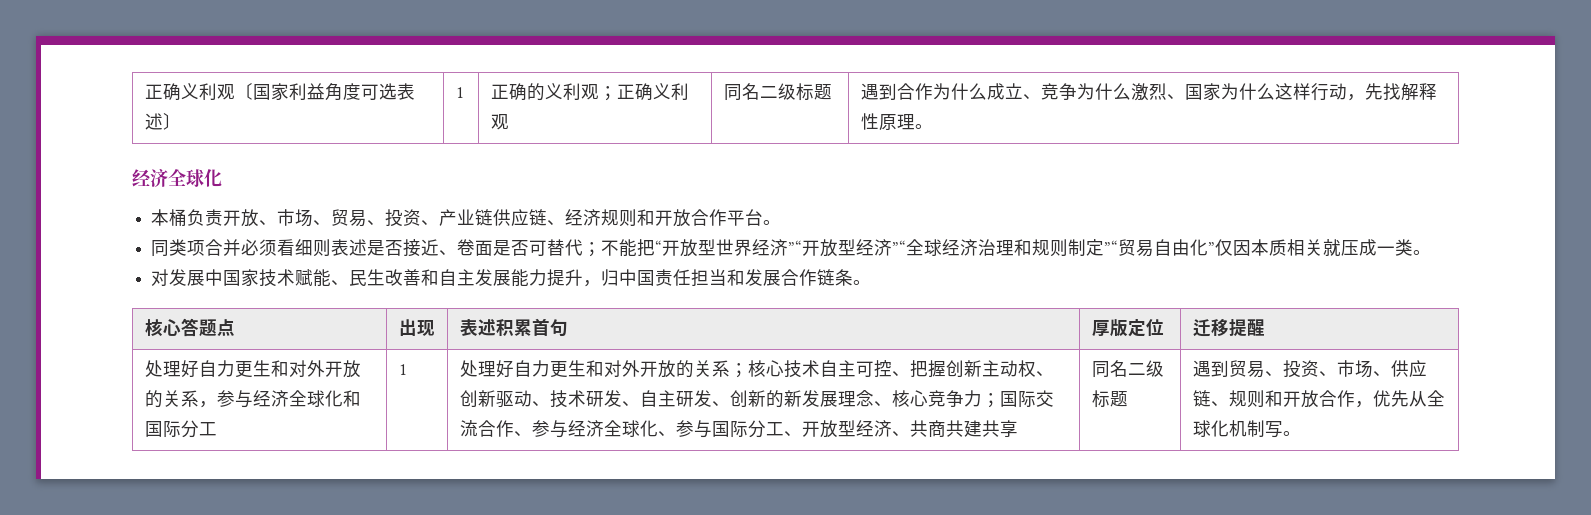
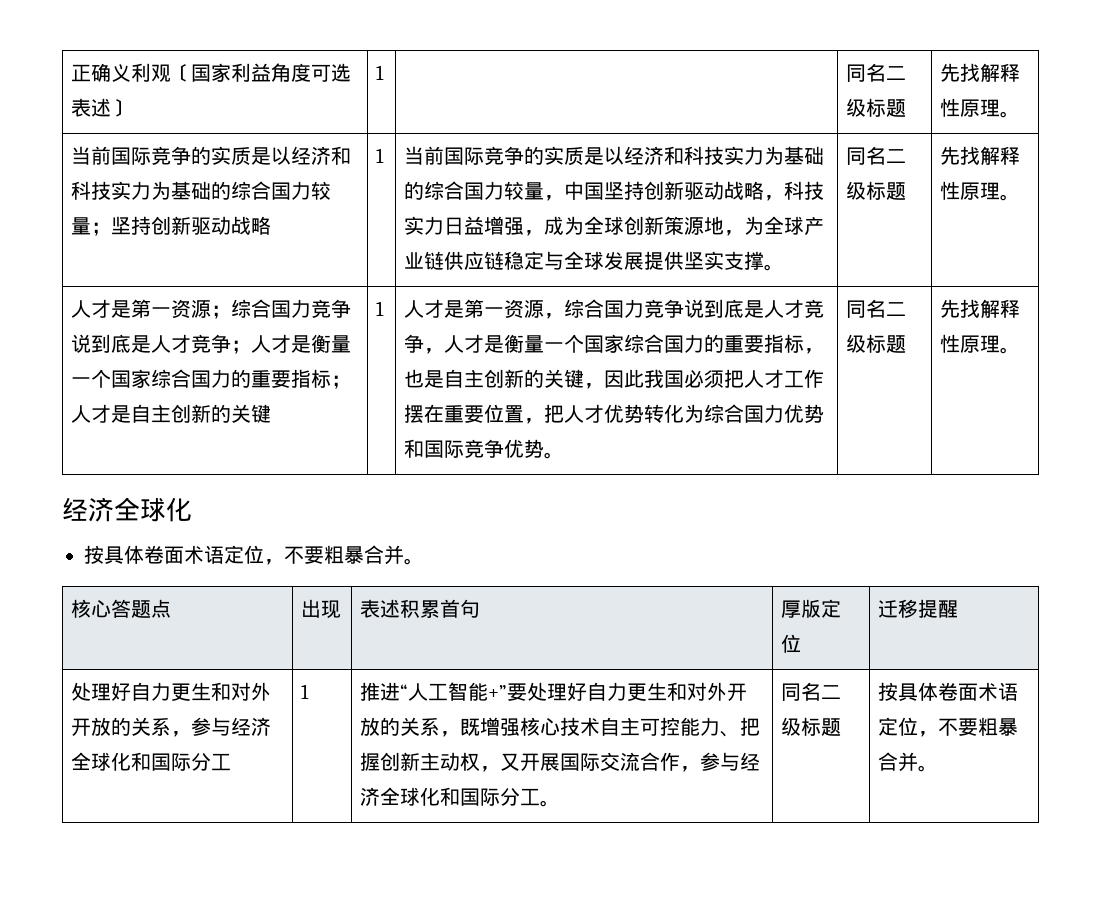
- 正确义利观〔国家利益角度可选表述〕 | 1 | 正确的义利观；正确义利观 | 同名二级标题 | 遇到合作为什么成立、竞争为什么激烈、国家为什么这样行动，先找解释性原理。
+ 正确义利观〔国家利益角度可选表述〕 | 1 | | 同名二级标题 | 先找解释性原理。
+ 当前国际竞争的实质是以经济和科技实力为基础的综合国力较量；坚持创新驱动战略 | 1 | 当前国际竞争的实质是以经济和科技实力为基础的综合国力较量，中国坚持创新驱动战略，科技实力日益增强，成为全球创新策源地，为全球产业链供应链稳定与全球发展提供坚实支撑。 | 同名二级标题 | 先找解释性原理。
+ 人才是第一资源；综合国力竞争说到底是人才竞争；人才是衡量一个国家综合国力的重要指标；人才是自主创新的关键 | 1 | 人才是第一资源，综合国力竞争说到底是人才竞争，人才是衡量一个国家综合国力的重要指标，也是自主创新的关键，因此我国必须把人才工作摆在重要位置，把人才优势转化为综合国力优势和国际竞争优势。 | 同名二级标题 | 先找解释性原理。
  经济全球化
- 本桶负责开放、市场、贸易、投资、产业链供应链、经济规则和开放合作平台。
- 同类项合并必须看细则表述是否接近、卷面是否可替代；不能把“开放型世界经济”“开放型经济”“全球经济治理和规则制定”“贸易自由化”仅因本质相关就压成一类。
- 对发展中国家技术赋能、民生改善和自主发展能力提升，归中国责任担当和发展合作链条。
+ 按具体卷面术语定位，不要粗暴合并。
- 处理好自力更生和对外开放的关系；核心技术自主可控、把握创新主动权、创新驱动、技术研发、自主研发、创新的新发展理念、核心竞争力；国际交流合作、参与经济全球化、参与国际分工、开放型经济、共商共建共享 | 同名二级标题 | 遇到贸易、投资、市场、供应链、规则和开放合作，优先从全球化机制写。
+ 推进“人工智能+”要处理好自力更生和对外开放的关系，既增强核心技术自主可控能力、把握创新主动权，又开展国际交流合作，参与经济全球化和国际分工。 | 同名二级标题 | 按具体卷面术语定位，不要粗暴合并。

